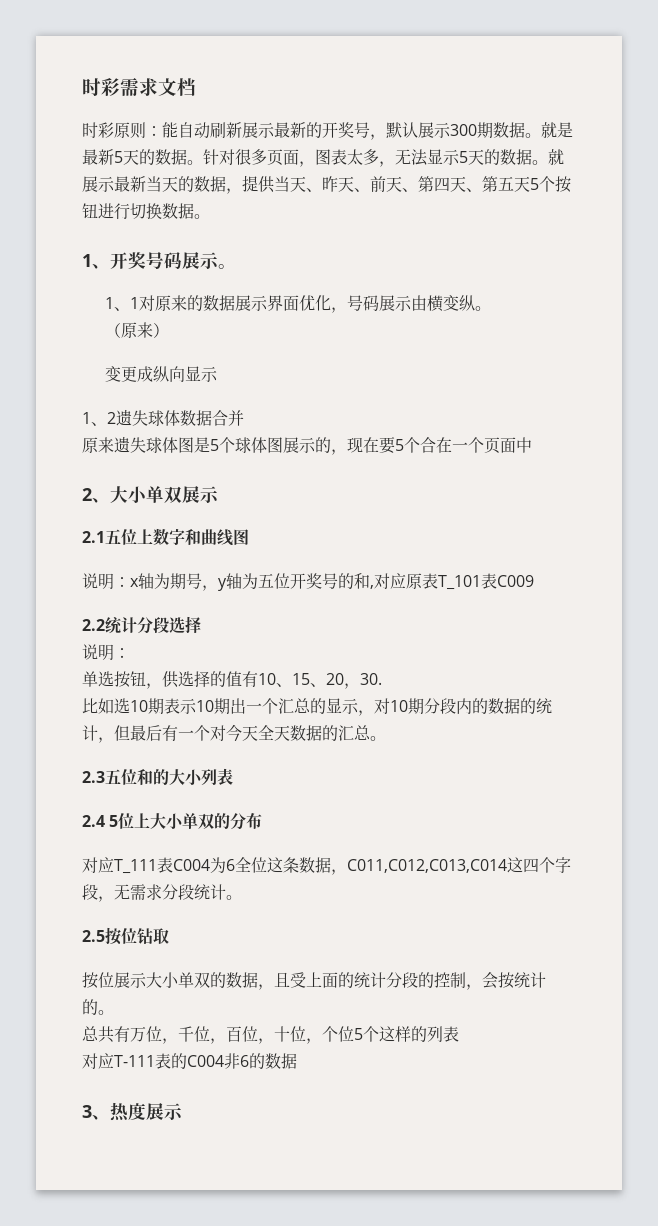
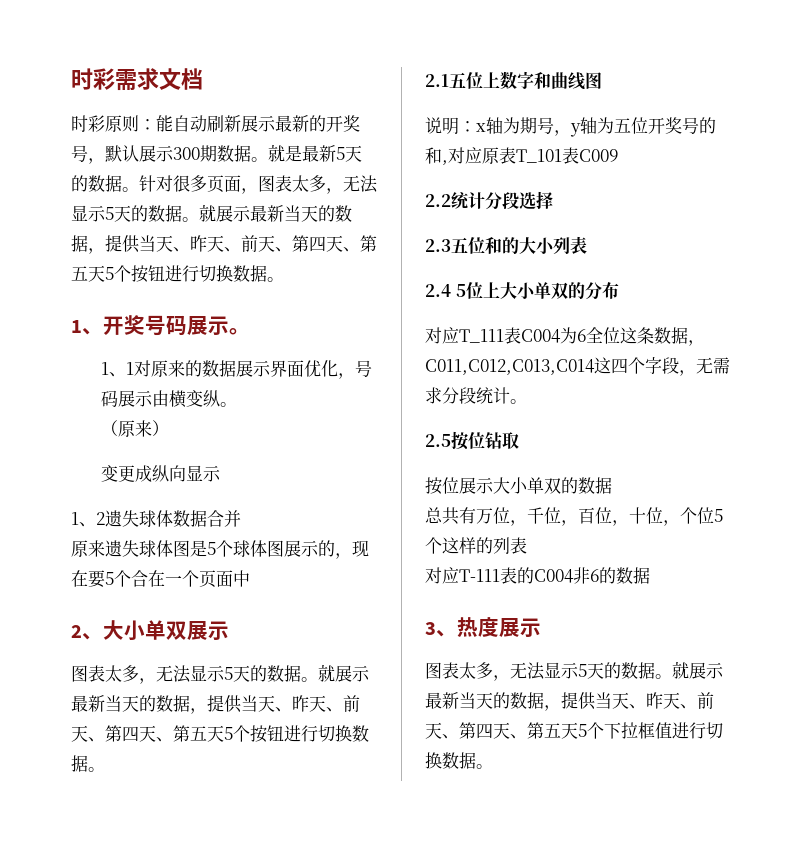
  2、大小单双展示
+ 图表太多，无法显示5天的数据。就展示最新当天的数据，提供当天、昨天、前天、第四天、第五天5个按钮进行切换数据。
  2.2统计分段选择
- 说明：
- 单选按钮，供选择的值有10、15、20，30.
- 比如选10期表示10期出一个汇总的显示，对10期分段内的数据的统计，但最后有一个对今天全天数据的汇总。
- 按位展示大小单双的数据，且受上面的统计分段的控制，会按统计的。
+ 按位展示大小单双的数据
+ 图表太多，无法显示5天的数据。就展示最新当天的数据，提供当天、昨天、前天、第四天、第五天5个下拉框值进行切换数据。

